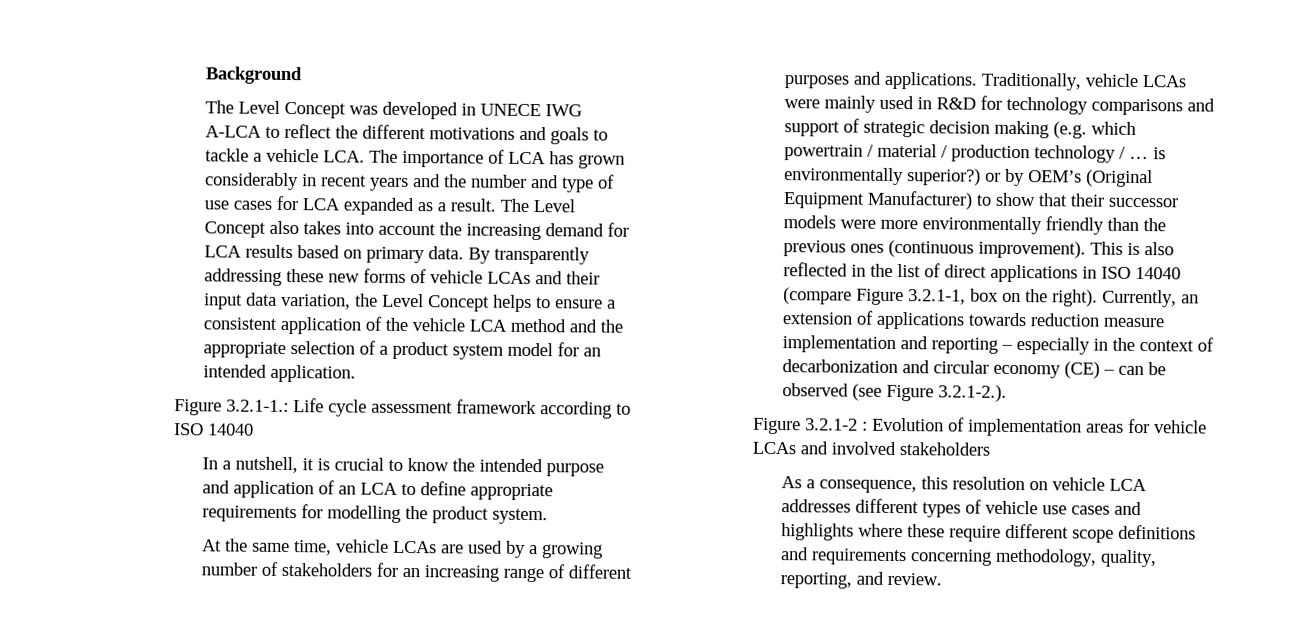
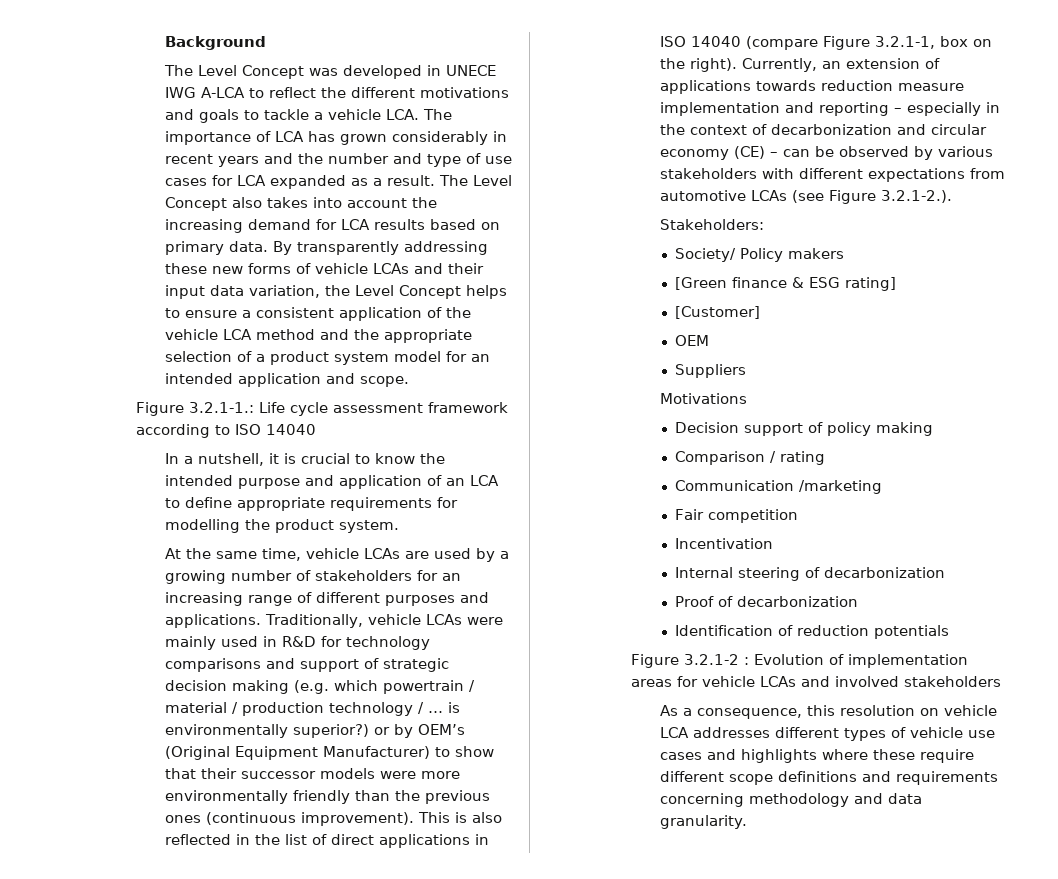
- By transparently addressing these new forms of vehicle LCAs and their input data variation, the Level Concept helps to ensure a consistent application of the vehicle LCA method and the appropriate selection of a product system model for an intended application.
+ By transparently addressing these new forms of vehicle LCAs and their input data variation, the Level Concept helps to ensure a consistent application of the vehicle LCA method and the appropriate selection of a product system model for an intended application and scope.
- Currently, an extension of applications towards reduction measure implementation and reporting – especially in the context of decarbonization and circular economy (CE) – can be observed (see Figure 3.2.1-2.).
+ Currently, an extension of applications towards reduction measure implementation and reporting – especially in the context of decarbonization and circular economy (CE) – can be observed by various stakeholders with different expectations from automotive LCAs (see Figure 3.2.1-2.).
+ Stakeholders:
+ Society/ Policy makers
+ [Green finance & ESG rating]
+ [Customer]
+ OEM
+ Suppliers
+ Motivations
+ Decision support of policy making
+ Comparison / rating
+ Communication /marketing
+ Fair competition
+ Incentivation
+ Internal steering of decarbonization
+ Proof of decarbonization
+ Identification of reduction potentials
- As a consequence, this resolution on vehicle LCA addresses different types of vehicle use cases and highlights where these require different scope definitions and requirements concerning methodology, quality, reporting, and review.
+ As a consequence, this resolution on vehicle LCA addresses different types of vehicle use cases and highlights where these require different scope definitions and requirements concerning methodology and data granularity.

